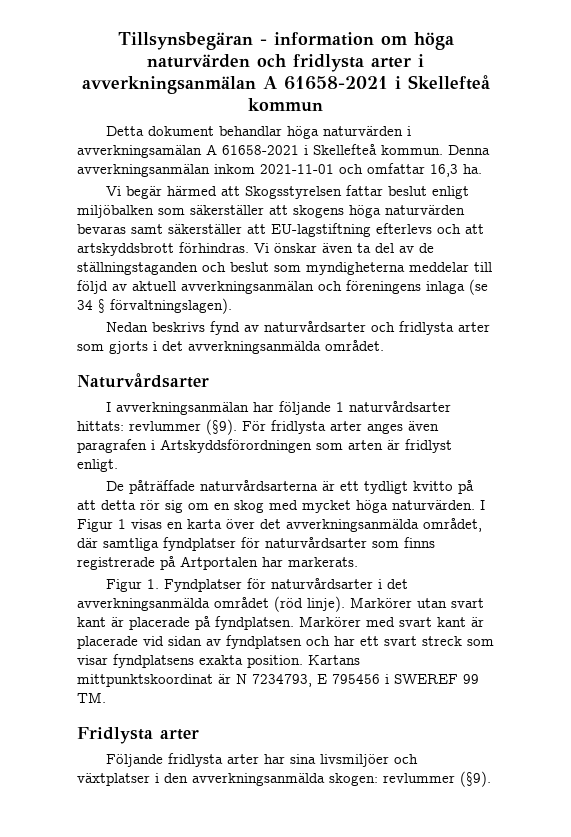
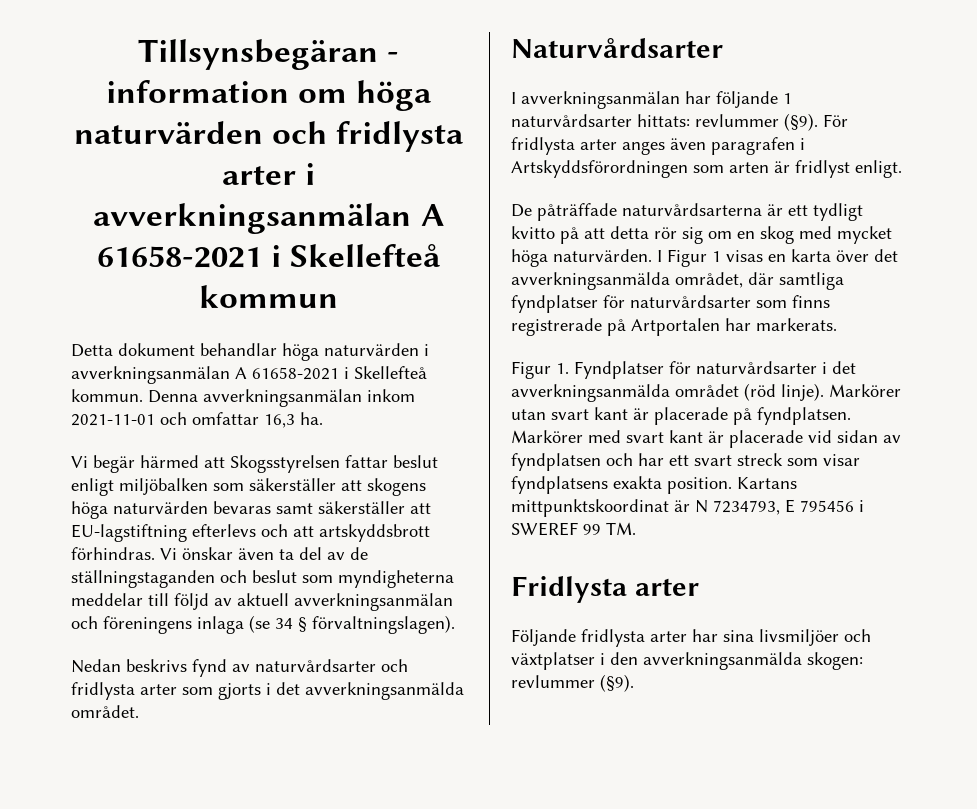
- Detta dokument behandlar höga naturvärden i avverkningsamälan A 61658-2021 i Skellefteå kommun.
+ Detta dokument behandlar höga naturvärden i avverkningsanmälan A 61658-2021 i Skellefteå kommun.

